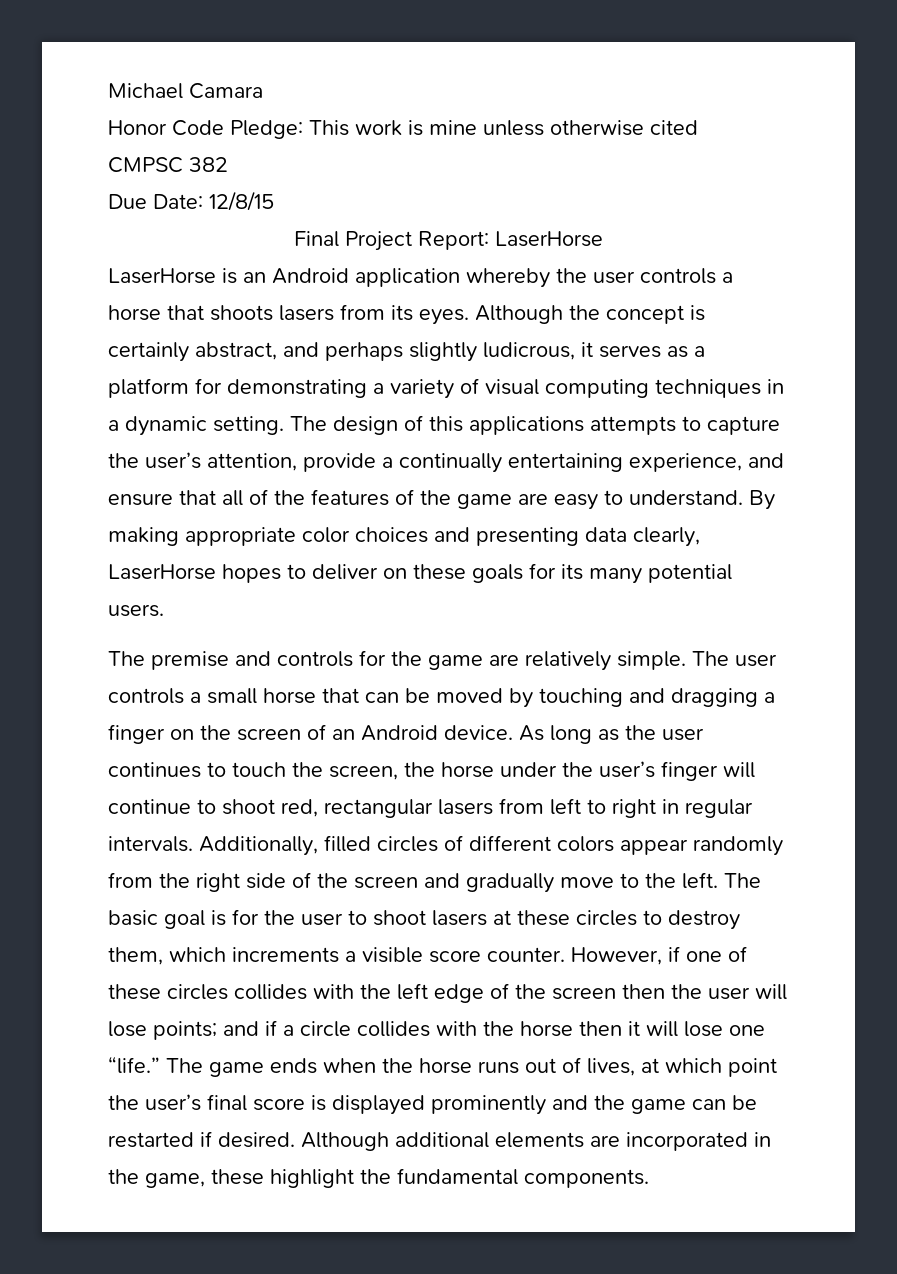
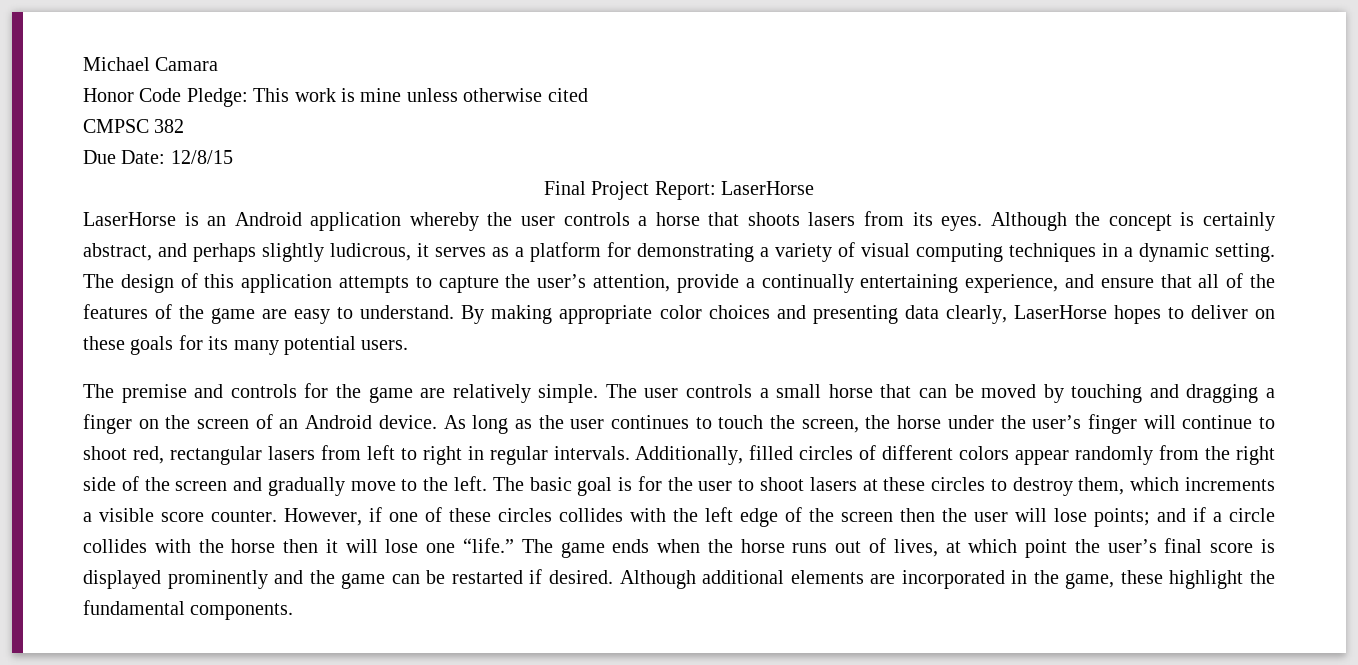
- The design of this applications attempts to capture the user’s attention, provide a continually entertaining experience, and ensure that all of the features of the game are easy to understand.
+ The design of this application attempts to capture the user’s attention, provide a continually entertaining experience, and ensure that all of the features of the game are easy to understand.

